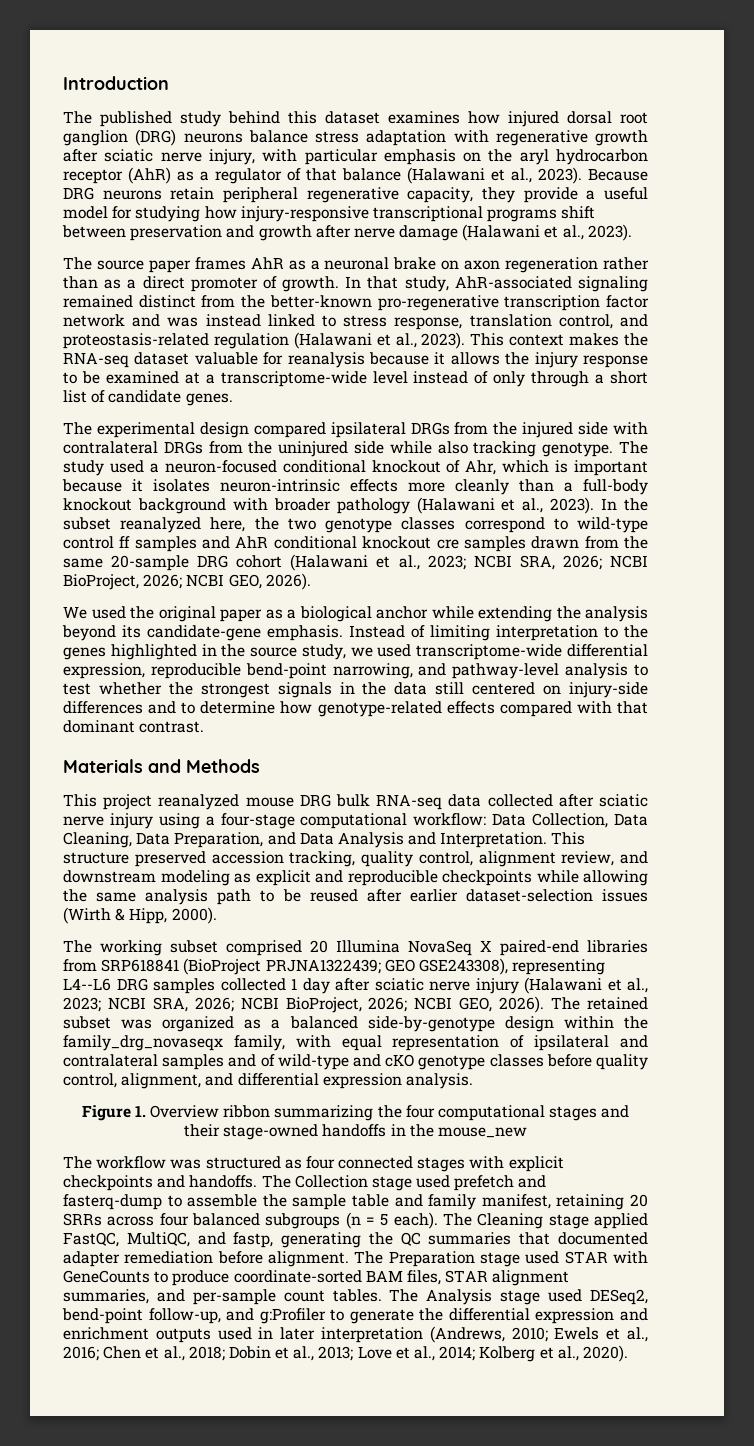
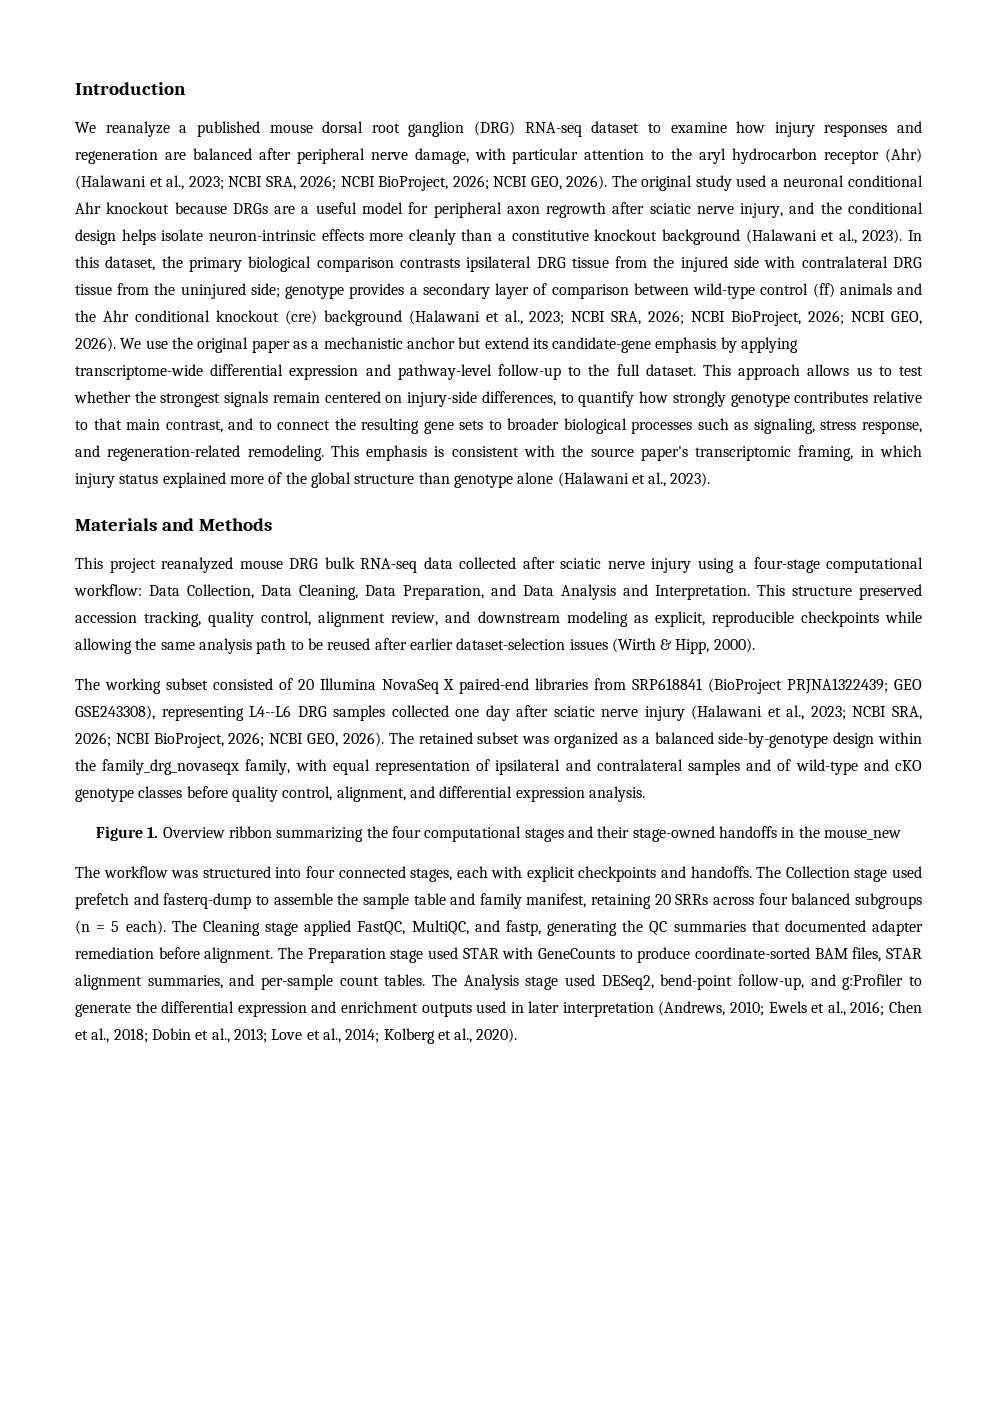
- The published study behind this dataset examines how injured dorsal root ganglion (DRG) neurons balance stress adaptation with regenerative growth after sciatic nerve injury, with particular emphasis on the aryl hydrocarbon receptor (AhR) as a regulator of that balance (Halawani et al., 2023). Because DRG neurons retain peripheral regenerative capacity, they provide a useful model for studying how injury-responsive transcriptional programs shift between preservation and growth after nerve damage (Halawani et al., 2023).
- The source paper frames AhR as a neuronal brake on axon regeneration rather than as a direct promoter of growth. In that study, AhR-associated signaling remained distinct from the better-known pro-regenerative transcription factor network and was instead linked to stress response, translation control, and proteostasis-related regulation (Halawani et al., 2023). This context makes the RNA-seq dataset valuable for reanalysis because it allows the injury response to be examined at a transcriptome-wide level instead of only through a short list of candidate genes.
- The experimental design compared ipsilateral DRGs from the injured side with contralateral DRGs from the uninjured side while also tracking genotype. The study used a neuron-focused conditional knockout of Ahr, which is important because it isolates neuron-intrinsic effects more cleanly than a full-body knockout background with broader pathology (Halawani et al., 2023). In the subset reanalyzed here, the two genotype classes correspond to wild-type control ff samples and AhR conditional knockout cre samples drawn from the same 20-sample DRG cohort (Halawani et al., 2023; NCBI SRA, 2026; NCBI BioProject, 2026; NCBI GEO, 2026).
- We used the original paper as a biological anchor while extending the analysis beyond its candidate-gene emphasis. Instead of limiting interpretation to the genes highlighted in the source study, we used transcriptome-wide differential expression, reproducible bend-point narrowing, and pathway-level analysis to test whether the strongest signals in the data still centered on injury-side differences and to determine how genotype-related effects compared with that dominant contrast.
+ We reanalyze a published mouse dorsal root ganglion (DRG) RNA-seq dataset to examine how injury responses and regeneration are balanced after peripheral nerve damage, with particular attention to the aryl hydrocarbon receptor (Ahr) (Halawani et al., 2023; NCBI SRA, 2026; NCBI BioProject, 2026; NCBI GEO, 2026). The original study used a neuronal conditional Ahr knockout because DRGs are a useful model for peripheral axon regrowth after sciatic nerve injury, and the conditional design helps isolate neuron-intrinsic effects more cleanly than a constitutive knockout background (Halawani et al., 2023). In this dataset, the primary biological comparison contrasts ipsilateral DRG tissue from the injured side with contralateral DRG tissue from the uninjured side; genotype provides a secondary layer of comparison between wild-type control (ff) animals and the Ahr conditional knockout (cre) background (Halawani et al., 2023; NCBI SRA, 2026; NCBI BioProject, 2026; NCBI GEO, 2026). We use the original paper as a mechanistic anchor but extend its candidate-gene emphasis by applying transcriptome-wide differential expression and pathway-level follow-up to the full dataset. This approach allows us to test whether the strongest signals remain centered on injury-side differences, to quantify how strongly genotype contributes relative to that main contrast, and to connect the resulting gene sets to broader biological processes such as signaling, stress response, and regeneration-related remodeling. This emphasis is consistent with the source paper's transcriptomic framing, in which injury status explained more of the global structure than genotype alone (Halawani et al., 2023).
- This structure preserved accession tracking, quality control, alignment review, and downstream modeling as explicit and reproducible checkpoints while allowing the same analysis path to be reused after earlier dataset-selection issues (Wirth & Hipp, 2000).
+ This structure preserved accession tracking, quality control, alignment review, and downstream modeling as explicit, reproducible checkpoints while allowing the same analysis path to be reused after earlier dataset-selection issues (Wirth & Hipp, 2000).
- The working subset comprised 20 Illumina NovaSeq X paired-end libraries from SRP618841 (BioProject PRJNA1322439; GEO GSE243308), representing L4--L6 DRG samples collected 1 day after sciatic nerve injury (Halawani et al., 2023; NCBI SRA, 2026; NCBI BioProject, 2026; NCBI GEO, 2026).
+ The working subset consisted of 20 Illumina NovaSeq X paired-end libraries from SRP618841 (BioProject PRJNA1322439; GEO GSE243308), representing L4--L6 DRG samples collected one day after sciatic nerve injury (Halawani et al., 2023; NCBI SRA, 2026; NCBI BioProject, 2026; NCBI GEO, 2026).
- The workflow was structured as four connected stages with explicit checkpoints and handoffs.
+ The workflow was structured into four connected stages, each with explicit checkpoints and handoffs.

